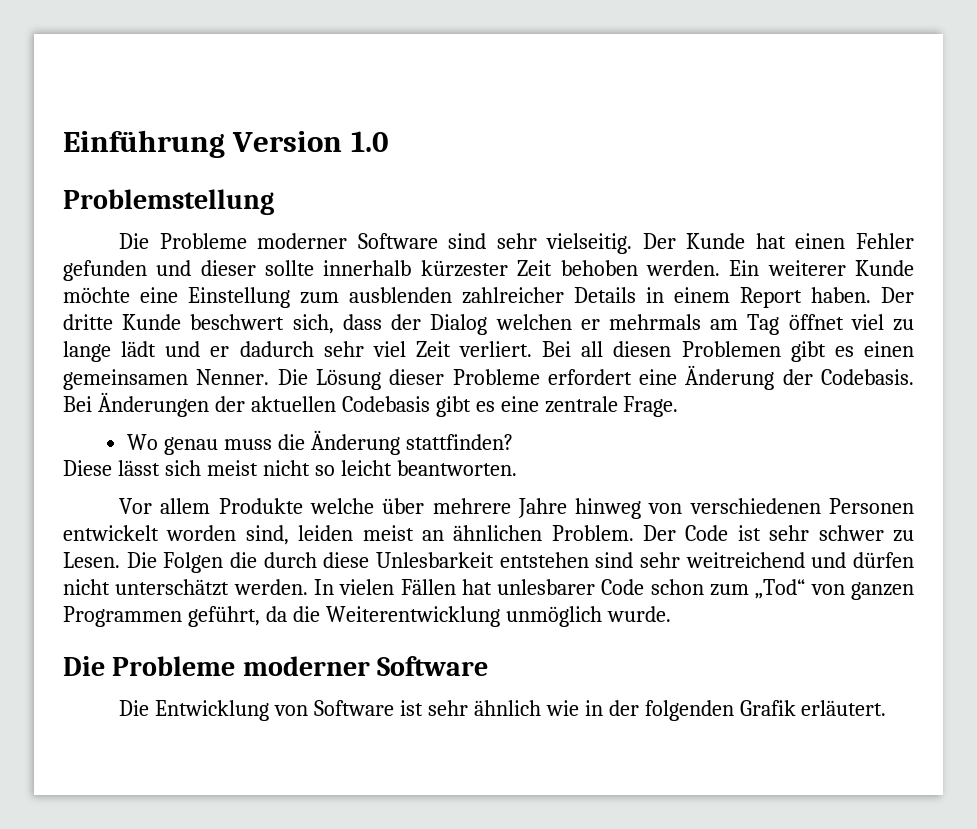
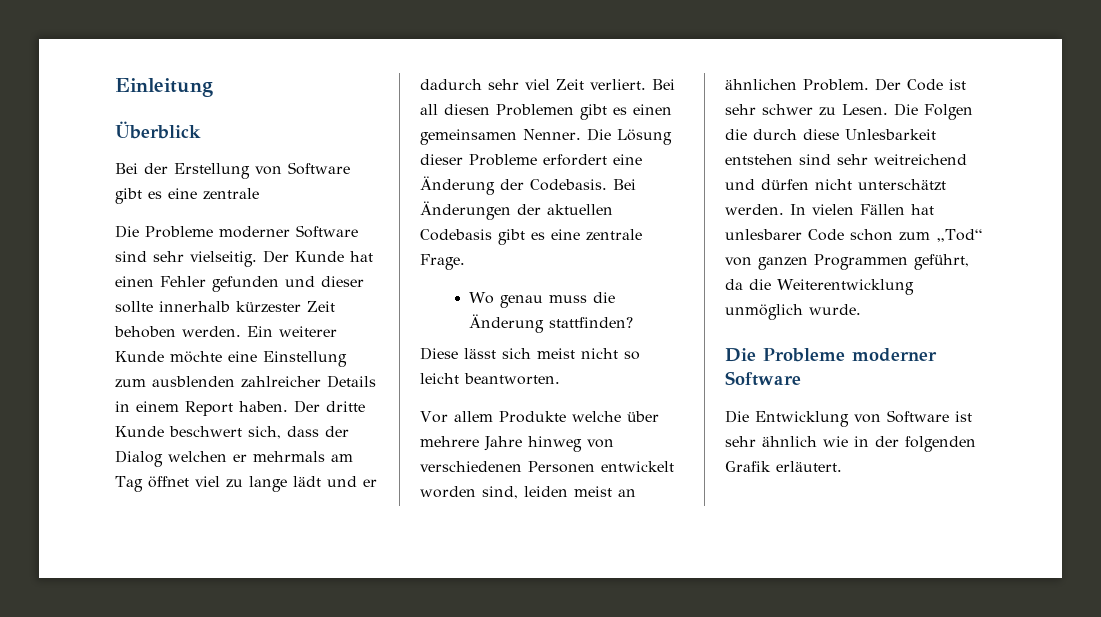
- Einführung Version 1.0
- Problemstellung
+ Einleitung
+ Überblick
+ Bei der Erstellung von Software gibt es eine zentrale

